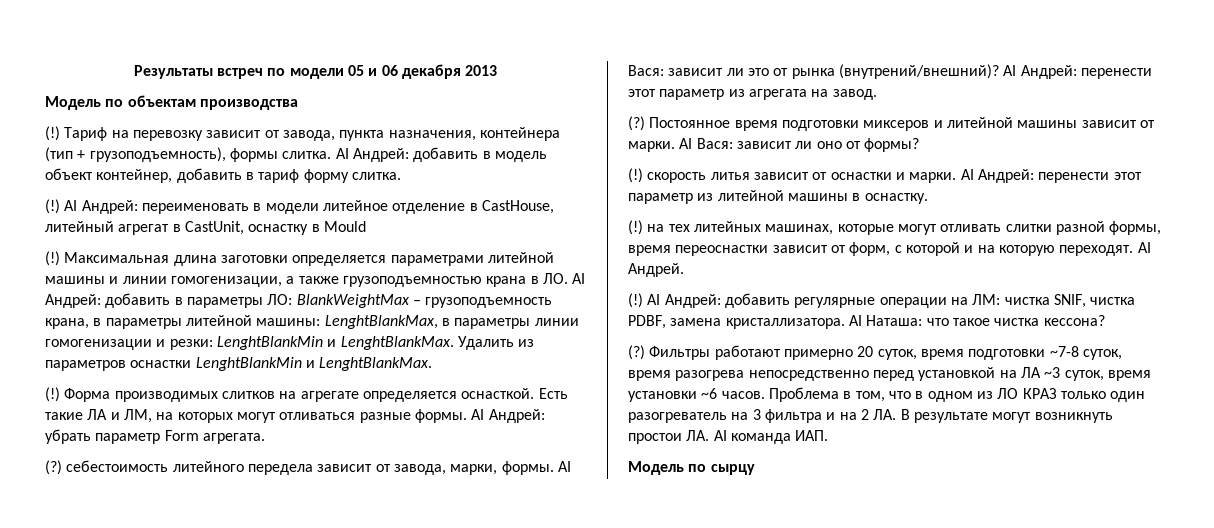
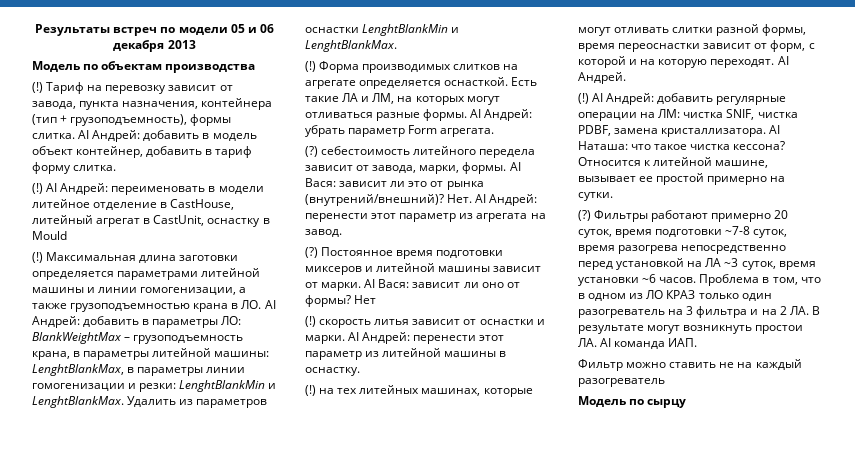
- AI Андрей: перенести этот параметр из агрегата на завод.
+ Нет. AI Андрей: перенести этот параметр из агрегата на завод.
+ Нет
+ Относится к литейной машине, вызывает ее простой примерно на сутки.
+ Фильтр можно ставить не на каждый разогреватель

